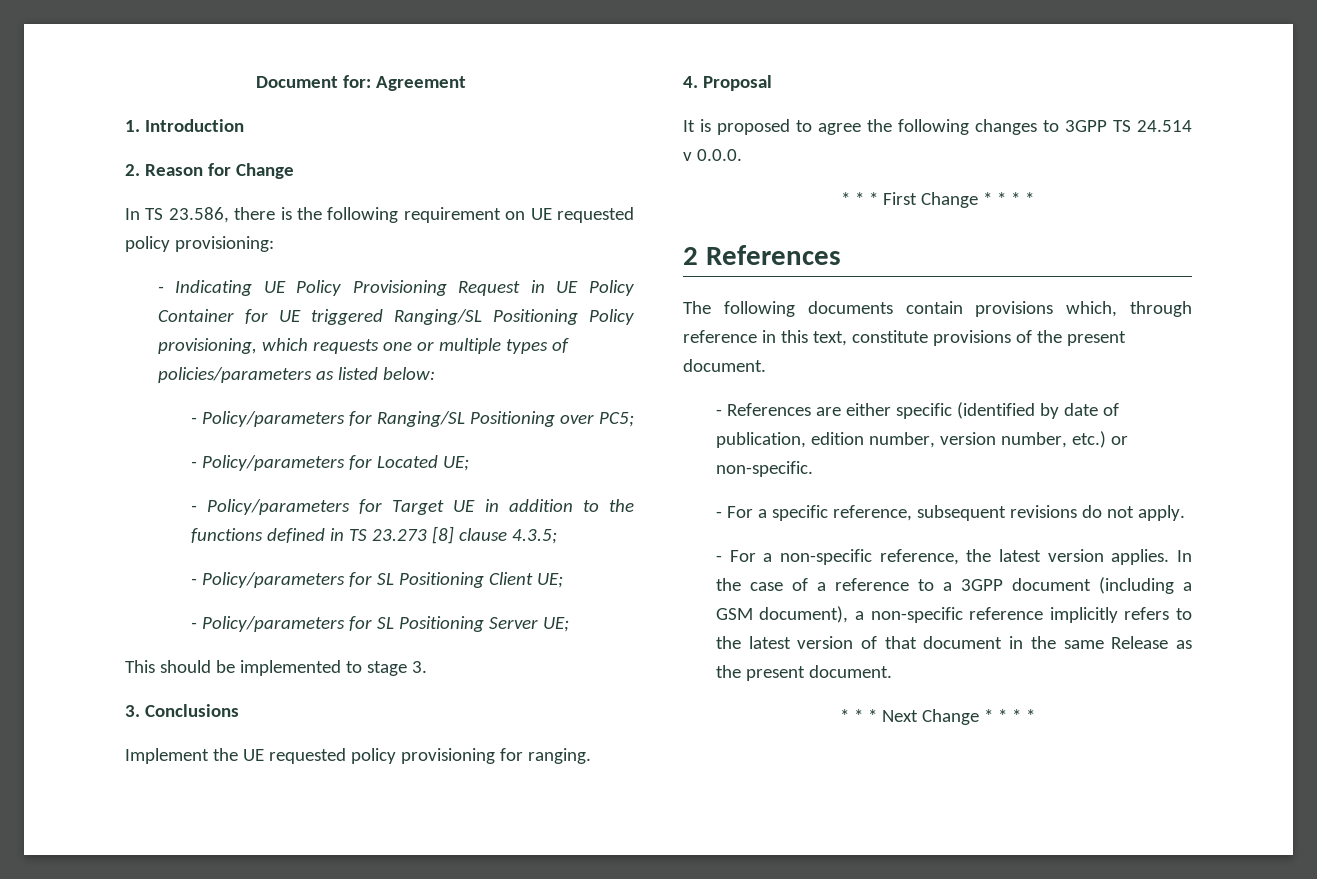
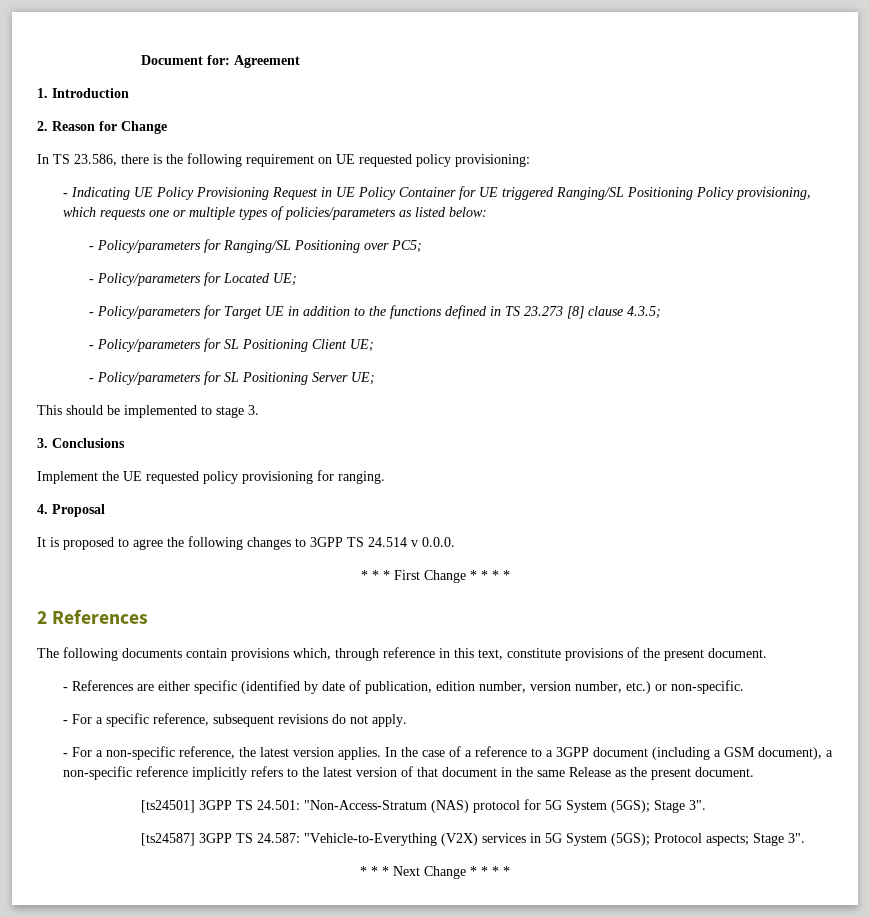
+ [ts24501] 3GPP TS 24.501: "Non-Access-Stratum (NAS) protocol for 5G System (5GS); Stage 3".
+ [ts24587] 3GPP TS 24.587: "Vehicle-to-Everything (V2X) services in 5G System (5GS); Protocol aspects; Stage 3".

